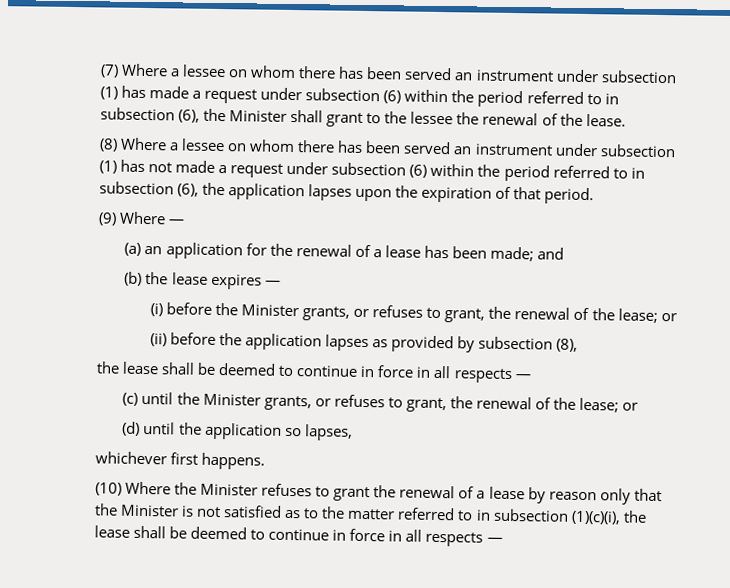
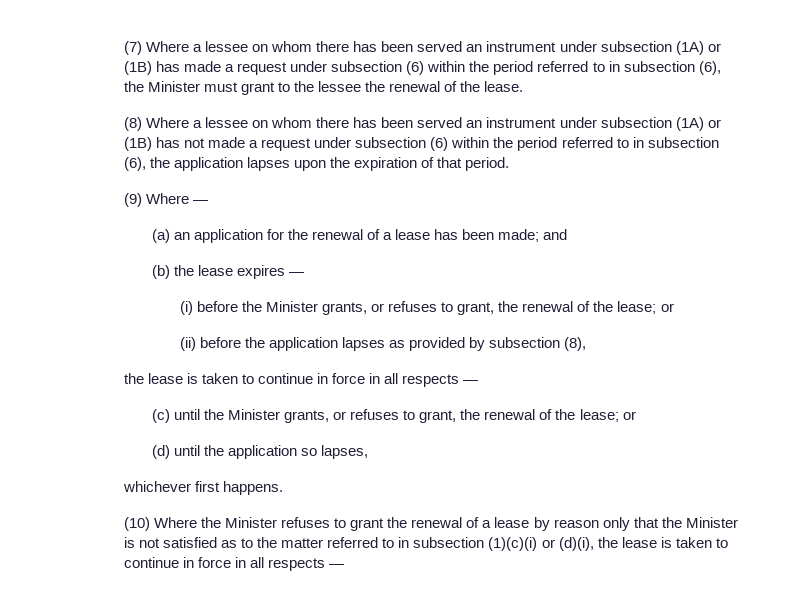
- (7) Where a lessee on whom there has been served an instrument under subsection (1) has made a request under subsection (6) within the period referred to in subsection (6), the Minister shall grant to the lessee the renewal of the lease.
+ (7) Where a lessee on whom there has been served an instrument under subsection (1A) or (1B) has made a request under subsection (6) within the period referred to in subsection (6), the Minister must grant to the lessee the renewal of the lease.
- (8) Where a lessee on whom there has been served an instrument under subsection (1) has not made a request under subsection (6) within the period referred to in subsection (6), the application lapses upon the expiration of that period.
+ (8) Where a lessee on whom there has been served an instrument under subsection (1A) or (1B) has not made a request under subsection (6) within the period referred to in subsection (6), the application lapses upon the expiration of that period.
  (ii) before the application lapses as provided by subsection (8),
- the lease shall be deemed to continue in force in all respects —
+ the lease is taken to continue in force in all respects —
- (10) Where the Minister refuses to grant the renewal of a lease by reason only that the Minister is not satisfied as to the matter referred to in subsection (1)(c)(i), the lease shall be deemed to continue in force in all respects —
+ (10) Where the Minister refuses to grant the renewal of a lease by reason only that the Minister is not satisfied as to the matter referred to in subsection (1)(c)(i) or (d)(i), the lease is taken to continue in force in all respects —

